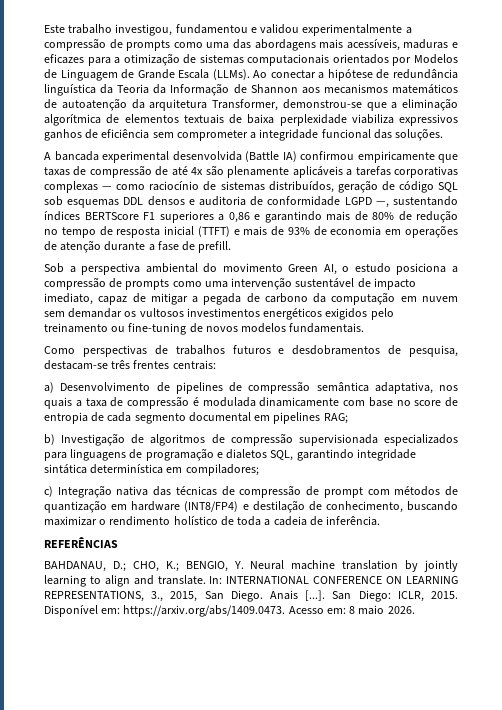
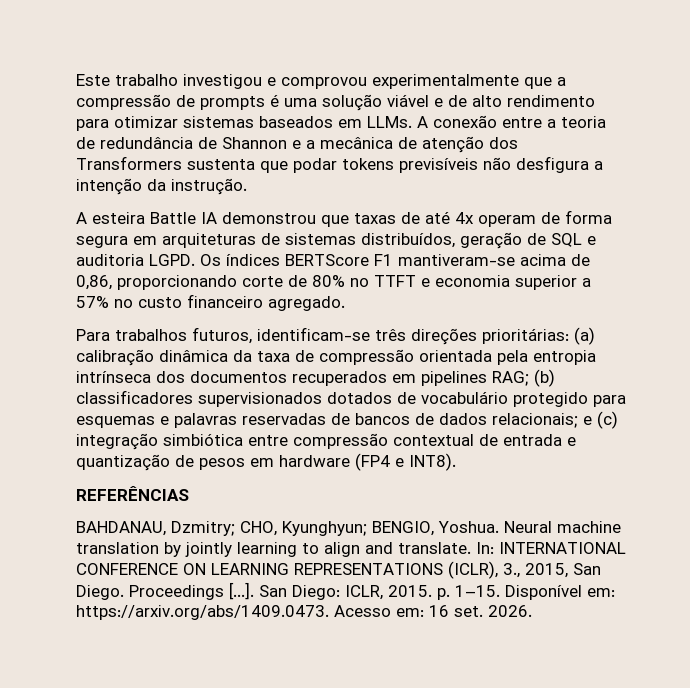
- Este trabalho investigou, fundamentou e validou experimentalmente a compressão de prompts como uma das abordagens mais acessíveis, maduras e eficazes para a otimização de sistemas computacionais orientados por Modelos de Linguagem de Grande Escala (LLMs). Ao conectar a hipótese de redundância linguística da Teoria da Informação de Shannon aos mecanismos matemáticos de autoatenção da arquitetura Transformer, demonstrou-se que a eliminação algorítmica de elementos textuais de baixa perplexidade viabiliza expressivos ganhos de eficiência sem comprometer a integridade funcional das soluções.
- A bancada experimental desenvolvida (Battle IA) confirmou empiricamente que taxas de compressão de até 4x são plenamente aplicáveis a tarefas corporativas complexas — como raciocínio de sistemas distribuídos, geração de código SQL sob esquemas DDL densos e auditoria de conformidade LGPD —, sustentando índices BERTScore F1 superiores a 0,86 e garantindo mais de 80% de redução no tempo de resposta inicial (TTFT) e mais de 93% de economia em operações de atenção durante a fase de prefill.
- Sob a perspectiva ambiental do movimento Green AI, o estudo posiciona a compressão de prompts como uma intervenção sustentável de impacto imediato, capaz de mitigar a pegada de carbono da computação em nuvem sem demandar os vultosos investimentos energéticos exigidos pelo treinamento ou fine-tuning de novos modelos fundamentais.
- Como perspectivas de trabalhos futuros e desdobramentos de pesquisa, destacam-se três frentes centrais:
- a) Desenvolvimento de pipelines de compressão semântica adaptativa, nos quais a taxa de compressão é modulada dinamicamente com base no score de entropia de cada segmento documental em pipelines RAG;
- b) Investigação de algoritmos de compressão supervisionada especializados para linguagens de programação e dialetos SQL, garantindo integridade sintática determinística em compiladores;
- c) Integração nativa das técnicas de compressão de prompt com métodos de quantização em hardware (INT8/FP4) e destilação de conhecimento, buscando maximizar o rendimento holístico de toda a cadeia de inferência.
+ Este trabalho investigou e comprovou experimentalmente que a compressão de prompts é uma solução viável e de alto rendimento para otimizar sistemas baseados em LLMs. A conexão entre a teoria de redundância de Shannon e a mecânica de atenção dos Transformers sustenta que podar tokens previsíveis não desfigura a intenção da instrução.
+ A esteira Battle IA demonstrou que taxas de até 4x operam de forma segura em arquiteturas de sistemas distribuídos, geração de SQL e auditoria LGPD. Os índices BERTScore F1 mantiveram-se acima de 0,86, proporcionando corte de 80% no TTFT e economia superior a 57% no custo financeiro agregado.
+ Para trabalhos futuros, identificam-se três direções prioritárias: (a) calibração dinâmica da taxa de compressão orientada pela entropia intrínseca dos documentos recuperados em pipelines RAG; (b) classificadores supervisionados dotados de vocabulário protegido para esquemas e palavras reservadas de bancos de dados relacionais; e (c) integração simbiótica entre compressão contextual de entrada e quantização de pesos em hardware (FP4 e INT8).
  REFERÊNCIAS
- BAHDANAU, D.; CHO, K.; BENGIO, Y. Neural machine translation by jointly learning to align and translate.
+ BAHDANAU, Dzmitry; CHO, Kyunghyun; BENGIO, Yoshua. Neural machine translation by jointly learning to align and translate.
- In: INTERNATIONAL CONFERENCE ON LEARNING REPRESENTATIONS, 3., 2015, San Diego.
+ In: INTERNATIONAL CONFERENCE ON LEARNING REPRESENTATIONS (ICLR), 3., 2015, San Diego.
- Anais [...]. San Diego: ICLR, 2015.
+ Proceedings [...]. San Diego: ICLR, 2015. p. 1–15.
- Disponível em: https://arxiv.org/abs/1409.0473. Acesso em: 8 maio 2026.
+ Disponível em: https://arxiv.org/abs/1409.0473. Acesso em: 16 set. 2026.

